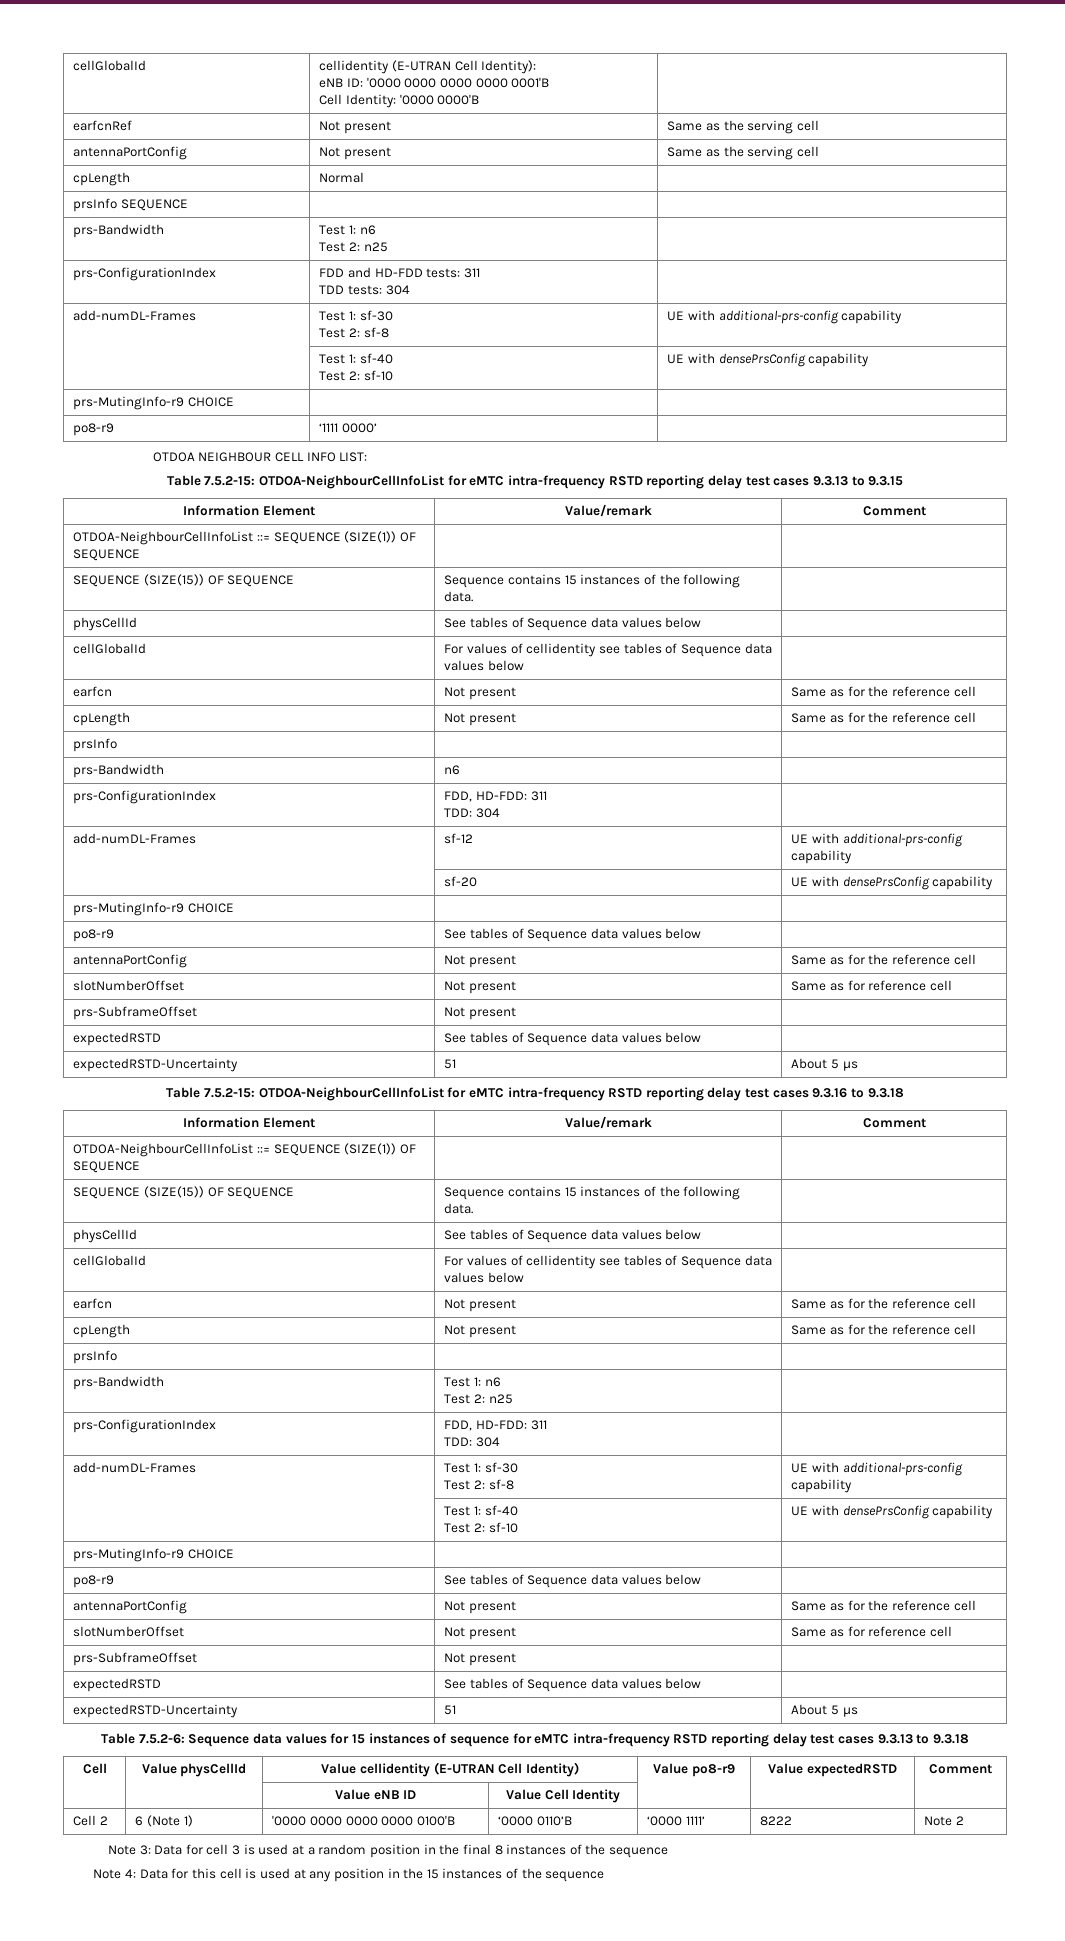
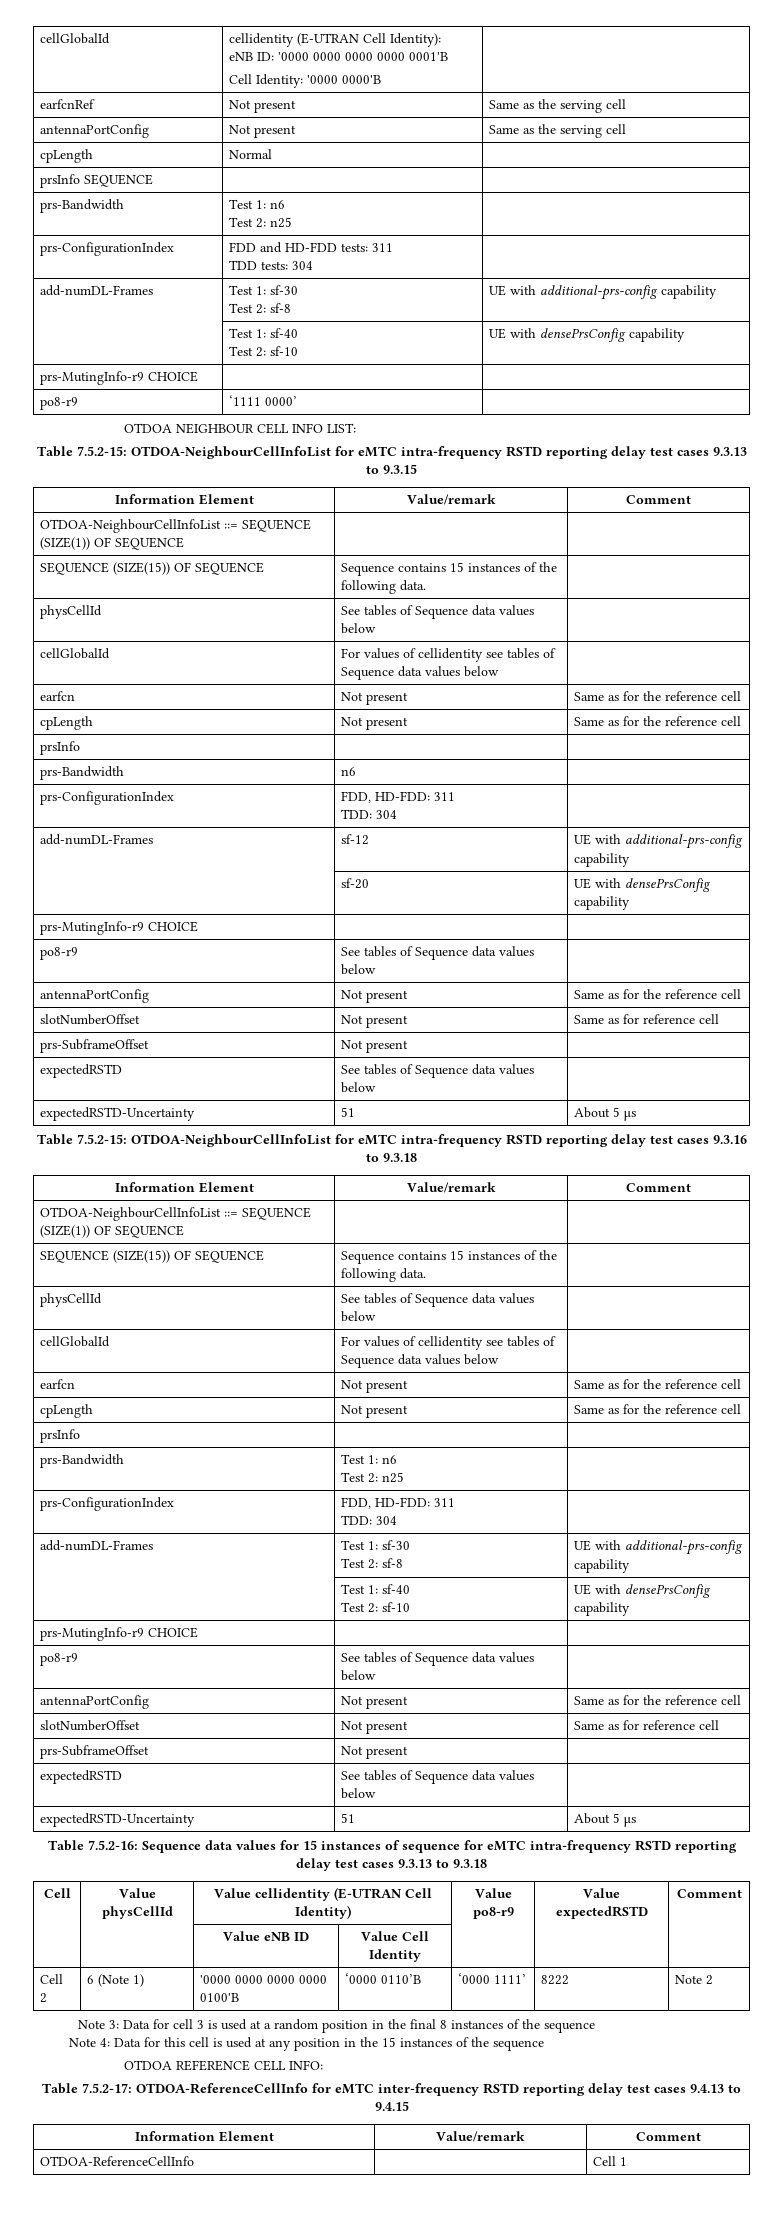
- Table 7.5.2-6: Sequence data values for 15 instances of sequence for eMTC intra-frequency RSTD reporting delay test cases 9.3.13 to 9.3.18
+ Table 7.5.2-16: Sequence data values for 15 instances of sequence for eMTC intra-frequency RSTD reporting delay test cases 9.3.13 to 9.3.18
+ OTDOA REFERENCE CELL INFO:
+ Table 7.5.2-17: OTDOA-ReferenceCellInfo for eMTC inter-frequency RSTD reporting delay test cases 9.4.13 to 9.4.15
+ Information Element | Value/remark | Comment
+ OTDOA-ReferenceCellInfo | | Cell 1

